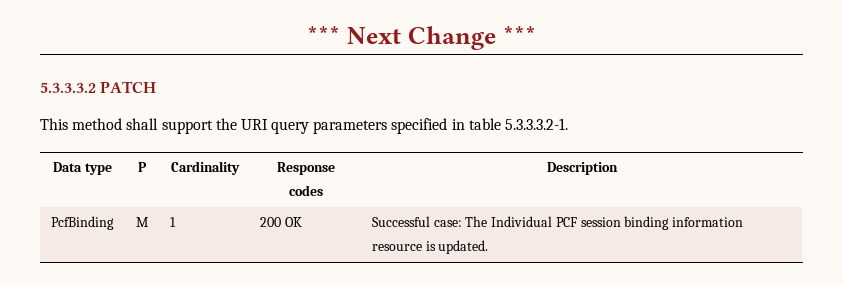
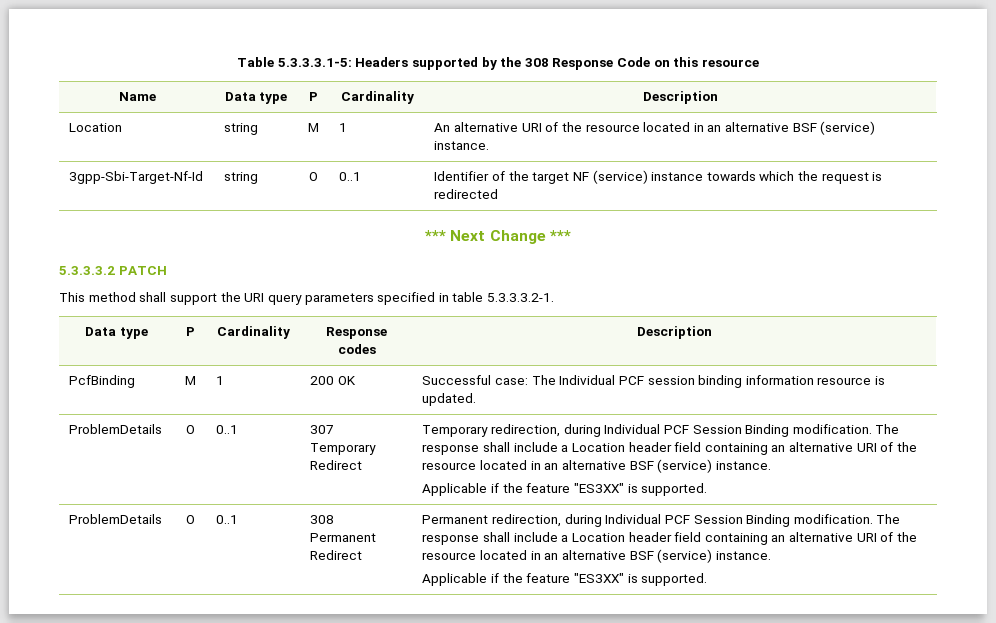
+ Table 5.3.3.3.1-5: Headers supported by the 308 Response Code on this resource
+ Name | Data type | P | Cardinality | Description
+ Location | string | M | 1 | An alternative URI of the resource located in an alternative BSF (service) instance.
+ 3gpp-Sbi-Target-Nf-Id | string | O | 0..1 | Identifier of the target NF (service) instance towards which the request is redirected
+ ProblemDetails | O | 0..1 | 307 Temporary Redirect | Temporary redirection, during Individual PCF Session Binding modification. The response shall include a Location header field containing an alternative URI of the resource located in an alternative BSF (service) instance.
+ Applicable if the feature "ES3XX" is supported.
+ ProblemDetails | O | 0..1 | 308 Permanent Redirect | Permanent redirection, during Individual PCF Session Binding modification. The response shall include a Location header field containing an alternative URI of the resource located in an alternative BSF (service) instance.
+ Applicable if the feature "ES3XX" is supported.

